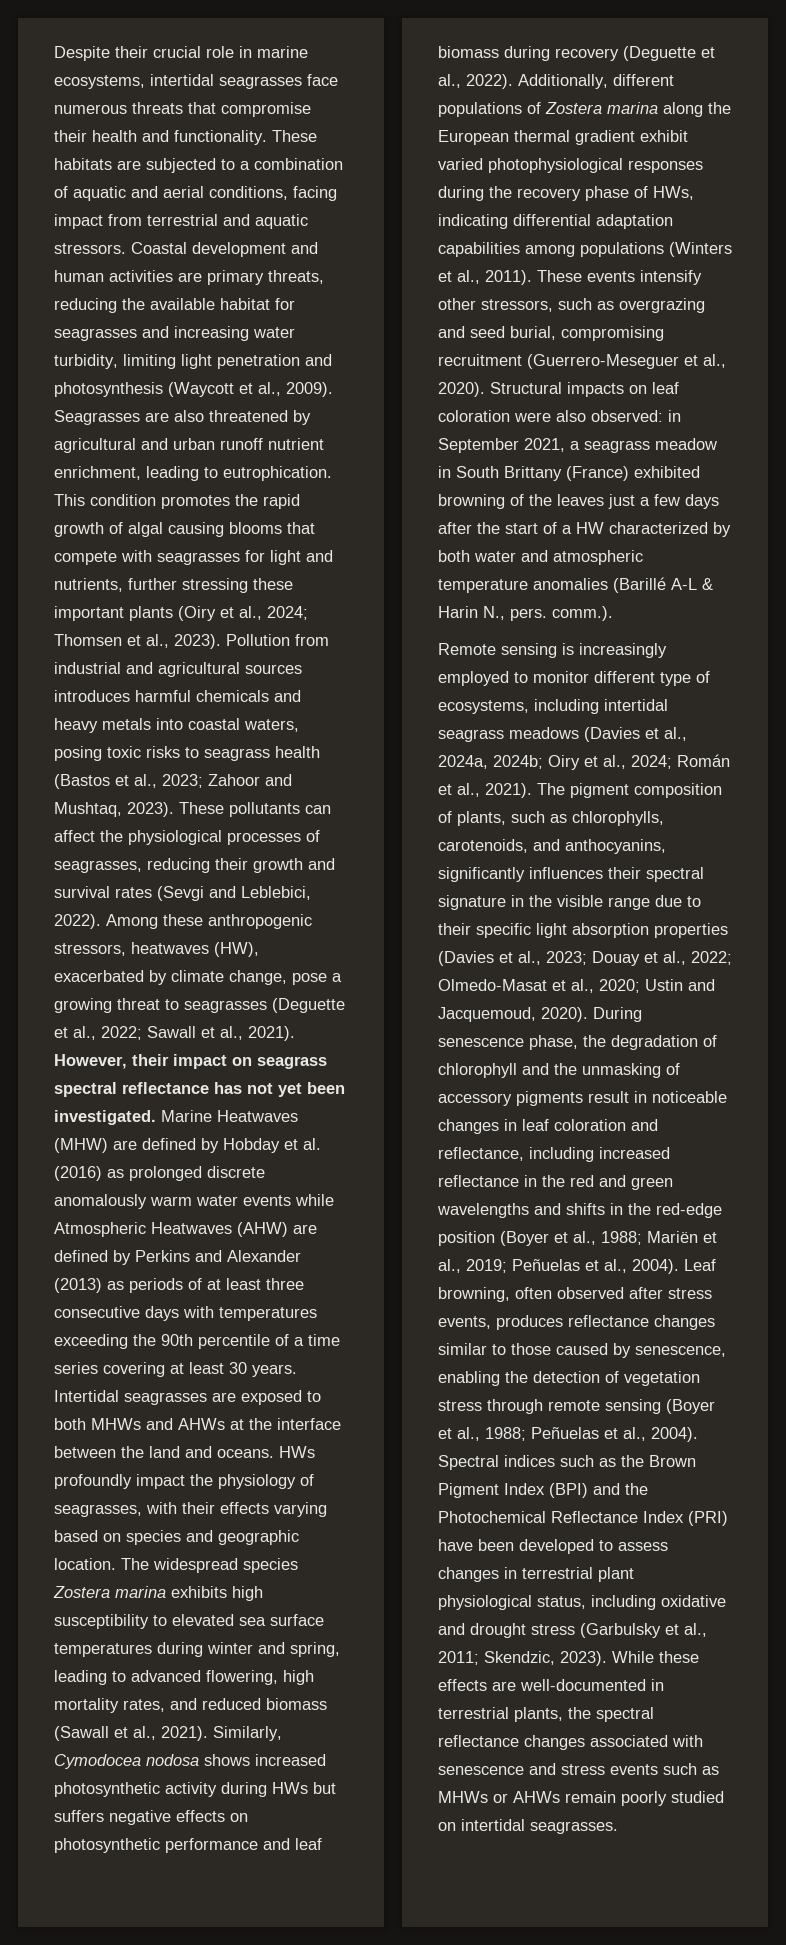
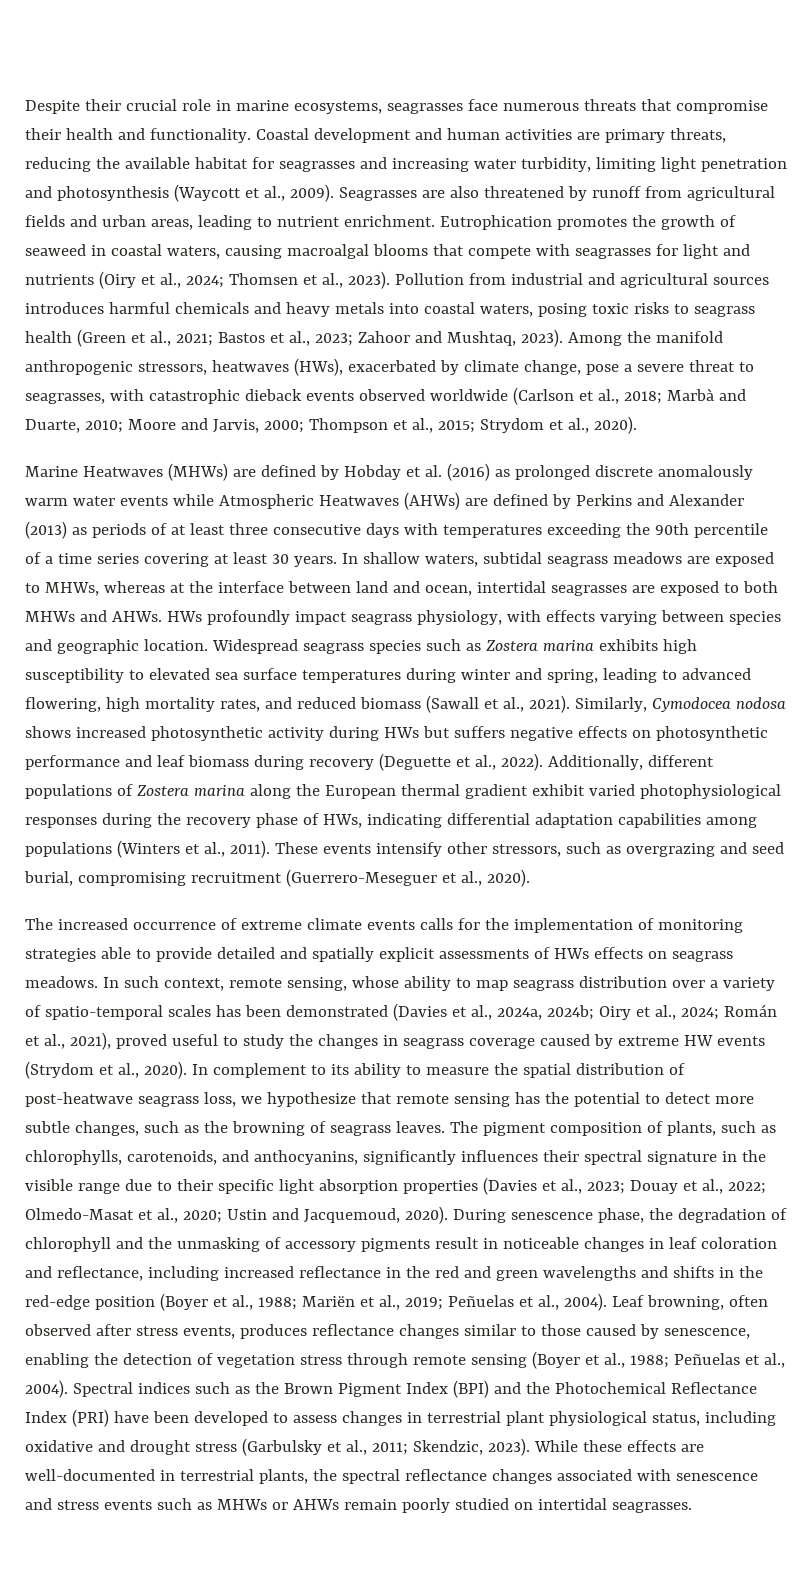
- Despite their crucial role in marine ecosystems, intertidal seagrasses face numerous threats that compromise their health and functionality.
+ Despite their crucial role in marine ecosystems, seagrasses face numerous threats that compromise their health and functionality.
- These habitats are subjected to a combination of aquatic and aerial conditions, facing impact from terrestrial and aquatic stressors.
- Seagrasses are also threatened by agricultural and urban runoff nutrient enrichment, leading to eutrophication. This condition promotes the rapid growth of algal causing blooms that compete with seagrasses for light and nutrients, further stressing these important plants (Oiry et al., 2024; Thomsen et al., 2023).
+ Seagrasses are also threatened by runoff from agricultural fields and urban areas, leading to nutrient enrichment. Eutrophication promotes the growth of seaweed in coastal waters, causing macroalgal blooms that compete with seagrasses for light and nutrients (Oiry et al., 2024; Thomsen et al., 2023).
- Pollution from industrial and agricultural sources introduces harmful chemicals and heavy metals into coastal waters, posing toxic risks to seagrass health (Bastos et al., 2023; Zahoor and Mushtaq, 2023).
+ Pollution from industrial and agricultural sources introduces harmful chemicals and heavy metals into coastal waters, posing toxic risks to seagrass health (Green et al., 2021; Bastos et al., 2023; Zahoor and Mushtaq, 2023).
- These pollutants can affect the physiological processes of seagrasses, reducing their growth and survival rates (Sevgi and Leblebici, 2022). Among these anthropogenic stressors, heatwaves (HW), exacerbated by climate change, pose a growing threat to seagrasses (Deguette et al., 2022; Sawall et al., 2021). However, their impact on seagrass spectral reflectance has not yet been investigated. Marine Heatwaves (MHW) are defined by Hobday et al. (2016) as prolonged discrete anomalously warm water events while Atmospheric Heatwaves (AHW) are defined by Perkins and Alexander (2013) as periods of at least three consecutive days with temperatures exceeding the 90th percentile of a time series covering at least 30 years.
+ Among the manifold anthropogenic stressors, heatwaves (HWs), exacerbated by climate change, pose a severe threat to seagrasses, with catastrophic dieback events observed worldwide (Carlson et al., 2018; Marbà and Duarte, 2010; Moore and Jarvis, 2000; Thompson et al., 2015; Strydom et al., 2020).
+ Marine Heatwaves (MHWs) are defined by Hobday et al. (2016) as prolonged discrete anomalously warm water events while Atmospheric Heatwaves (AHWs) are defined by Perkins and Alexander (2013) as periods of at least three consecutive days with temperatures exceeding the 90th percentile of a time series covering at least 30 years.
- Intertidal seagrasses are exposed to both MHWs and AHWs at the interface between the land and oceans. HWs profoundly impact the physiology of seagrasses, with their effects varying based on species and geographic location. The widespread species Zostera marina exhibits high susceptibility to elevated sea surface temperatures during winter and spring, leading to advanced flowering, high mortality rates, and reduced biomass (Sawall et al., 2021).
+ In shallow waters, subtidal seagrass meadows are exposed to MHWs, whereas at the interface between land and ocean, intertidal seagrasses are exposed to both MHWs and AHWs. HWs profoundly impact seagrass physiology, with effects varying between species and geographic location. Widespread seagrass species such as Zostera marina exhibits high susceptibility to elevated sea surface temperatures during winter and spring, leading to advanced flowering, high mortality rates, and reduced biomass (Sawall et al., 2021).
- These events intensify other stressors, such as overgrazing and seed burial, compromising recruitment (Guerrero-Meseguer et al., 2020). Structural impacts on leaf coloration were also observed: in September 2021, a seagrass meadow in South Brittany (France) exhibited browning of the leaves just a few days after the start of a HW characterized by both water and atmospheric temperature anomalies (Barillé A-L & Harin N., pers. comm.).
- Remote sensing is increasingly employed to monitor different type of ecosystems, including intertidal seagrass meadows (Davies et al., 2024a, 2024b; Oiry et al., 2024; Román et al., 2021).
+ These events intensify other stressors, such as overgrazing and seed burial, compromising recruitment (Guerrero-Meseguer et al., 2020).
+ The increased occurrence of extreme climate events calls for the implementation of monitoring strategies able to provide detailed and spatially explicit assessments of HWs effects on seagrass meadows. In such context, remote sensing, whose ability to map seagrass distribution over a variety of spatio-temporal scales has been demonstrated (Davies et al., 2024a, 2024b; Oiry et al., 2024; Román et al., 2021), proved useful to study the changes in seagrass coverage caused by extreme HW events (Strydom et al., 2020). In complement to its ability to measure the spatial distribution of post-heatwave seagrass loss, we hypothesize that remote sensing has the potential to detect more subtle changes, such as the browning of seagrass leaves.

